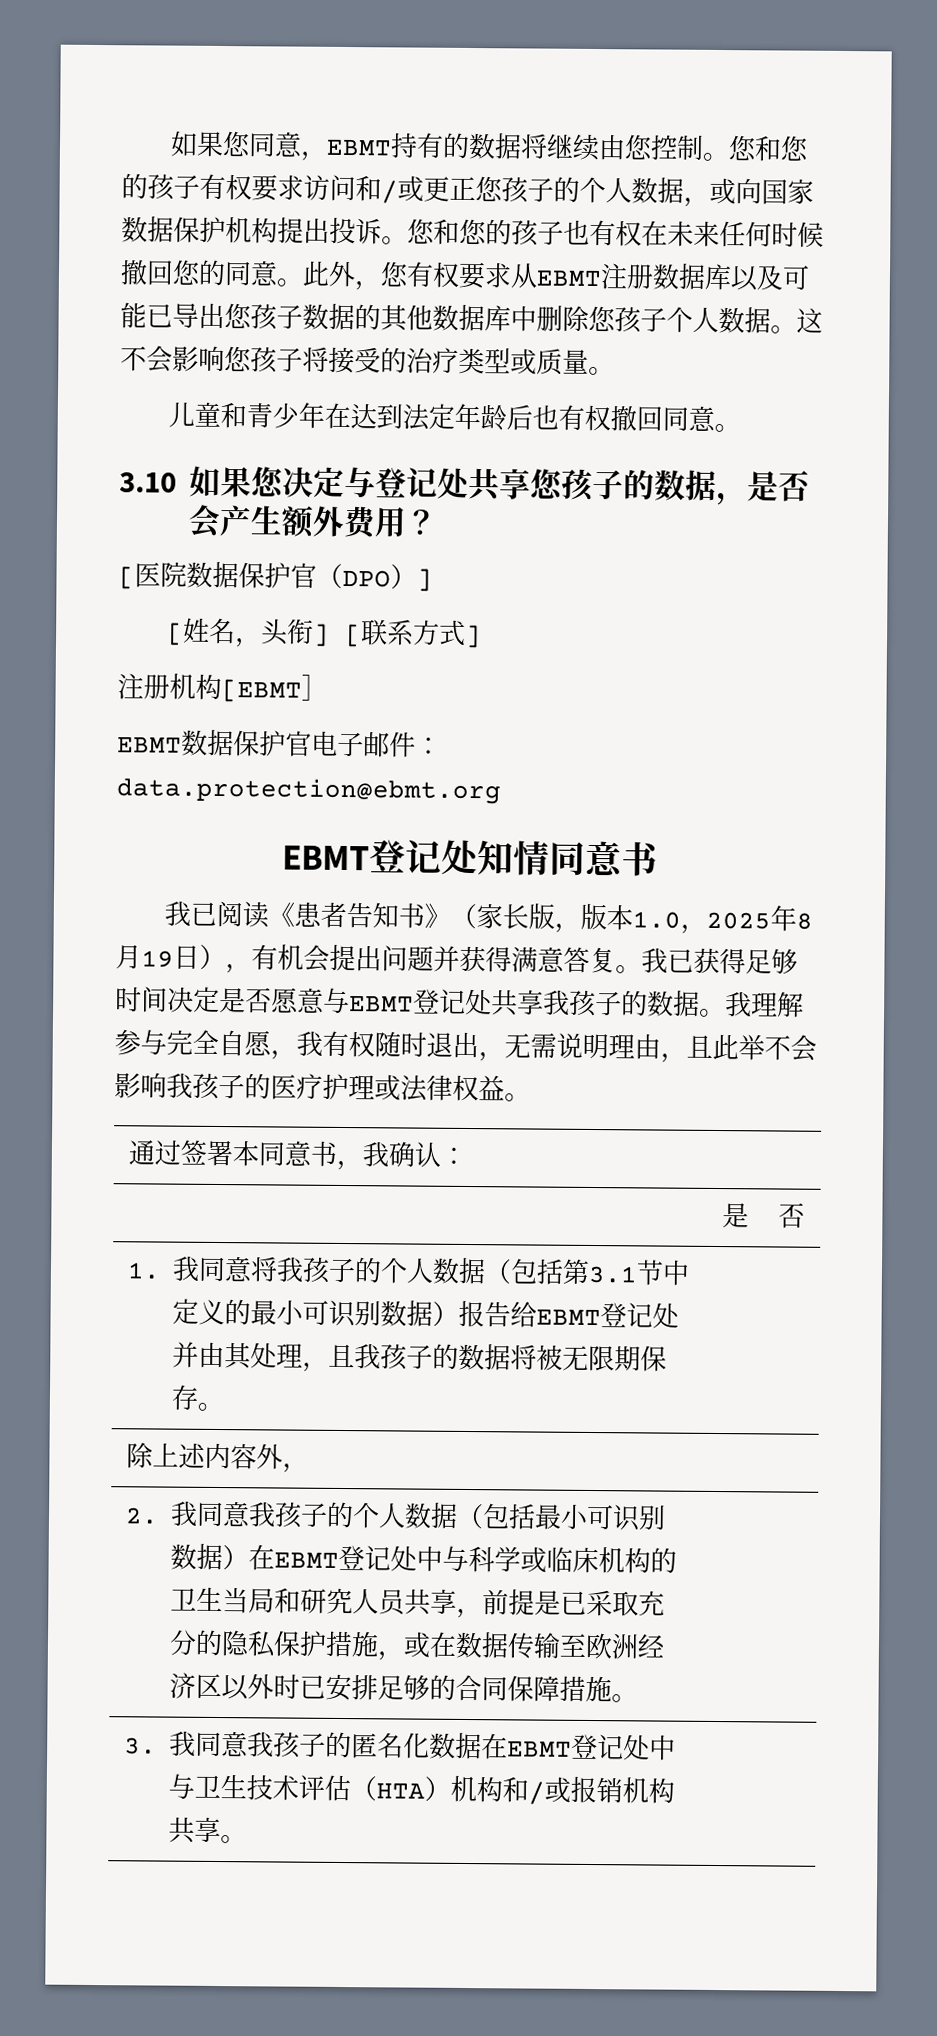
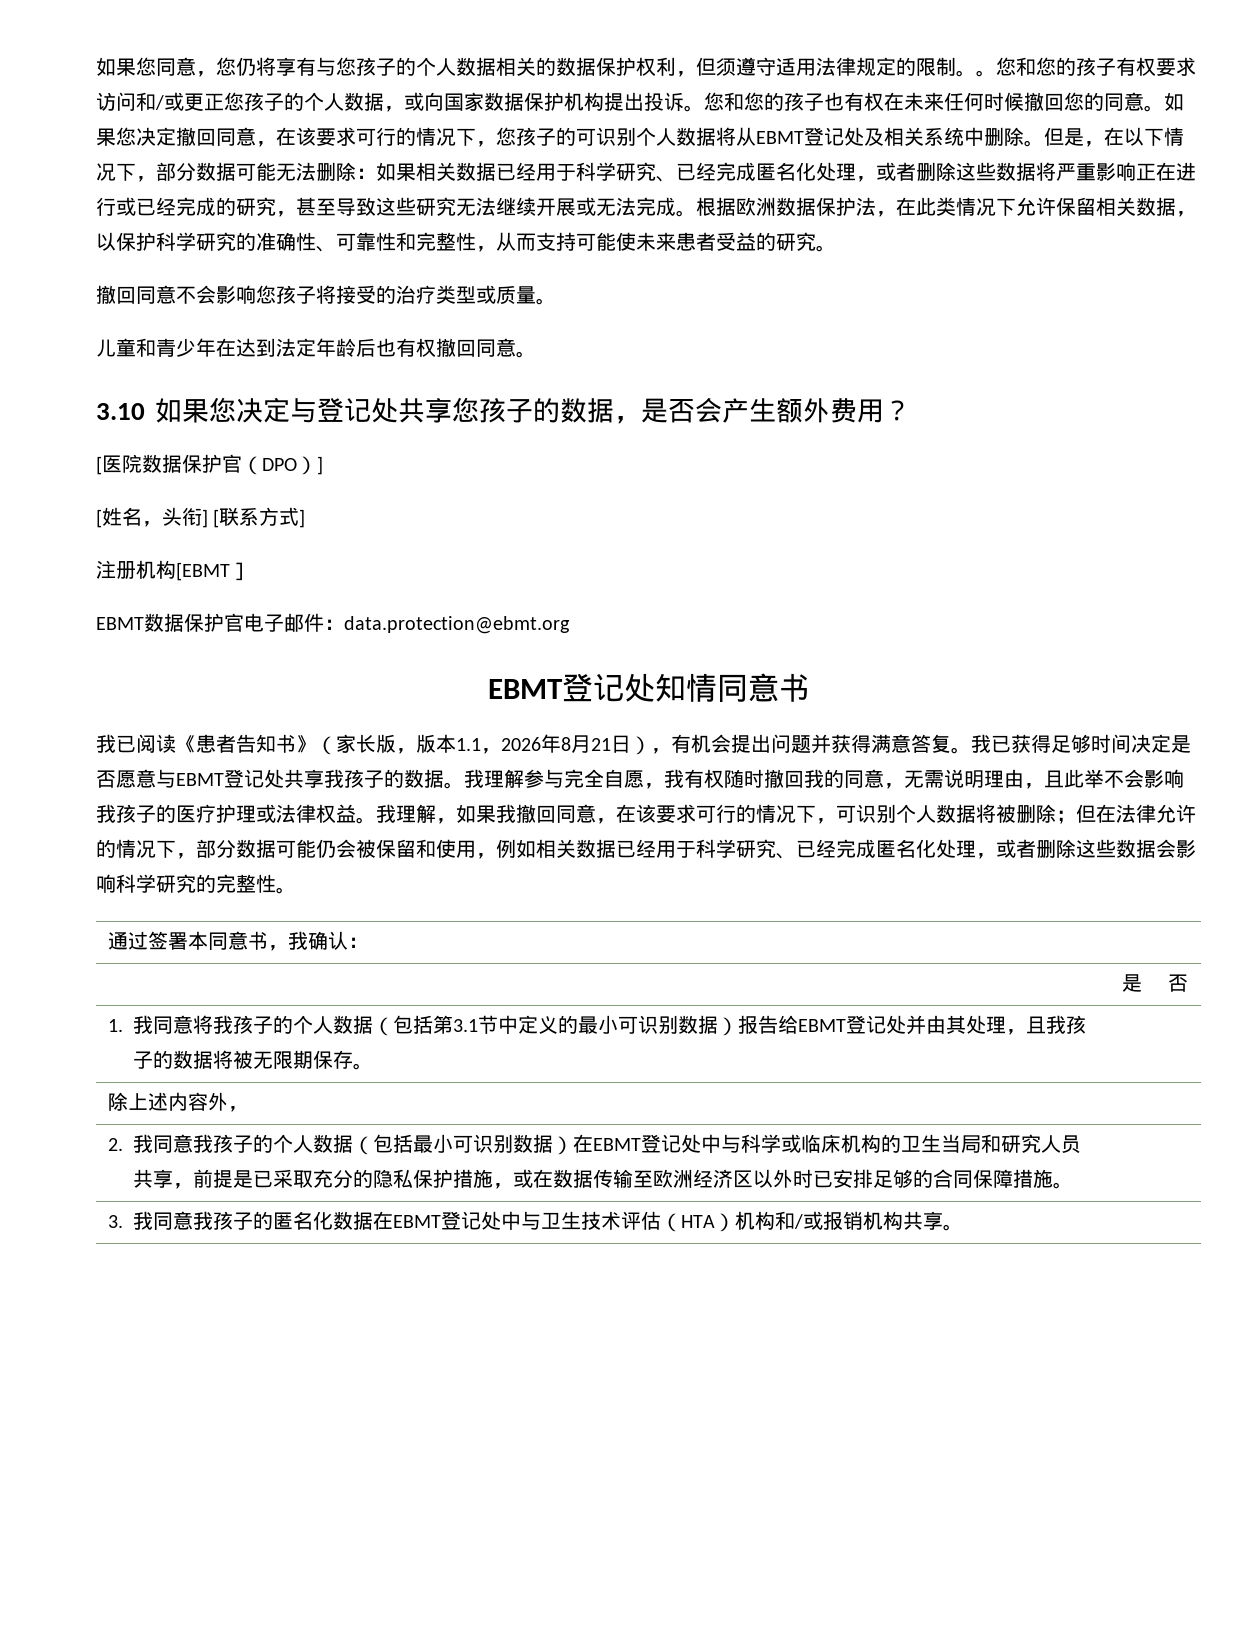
- 如果您同意，EBMT持有的数据将继续由您控制。
+ 如果您同意，您仍将享有与您孩子的个人数据相关的数据保护权利，但须遵守适用法律规定的限制。。
- 此外，您有权要求从EBMT注册数据库以及可能已导出您孩子数据的其他数据库中删除您孩子个人数据。这不会影响您孩子将接受的治疗类型或质量。
+ 如果您决定撤回同意，在该要求可行的情况下，您孩子的可识别个人数据将从EBMT登记处及相关系统中删除。但是，在以下情况下，部分数据可能无法删除：如果相关数据已经用于科学研究、已经完成匿名化处理，或者删除这些数据将严重影响正在进行或已经完成的研究，甚至导致这些研究无法继续开展或无法完成。根据欧洲数据保护法，在此类情况下允许保留相关数据，以保护科学研究的准确性、可靠性和完整性，从而支持可能使未来患者受益的研究。
+ 撤回同意不会影响您孩子将接受的治疗类型或质量。
- 我已阅读《患者告知书》（家长版，版本1.0，2025年8月19日），有机会提出问题并获得满意答复。
+ 我已阅读《患者告知书》（家长版，版本1.1，2026年8月21日），有机会提出问题并获得满意答复。
- 我理解参与完全自愿，我有权随时退出，无需说明理由，且此举不会影响我孩子的医疗护理或法律权益。
+ 我理解参与完全自愿，我有权随时撤回我的同意，无需说明理由，且此举不会影响我孩子的医疗护理或法律权益。我理解，如果我撤回同意，在该要求可行的情况下，可识别个人数据将被删除；但在法律允许的情况下，部分数据可能仍会被保留和使用，例如相关数据已经用于科学研究、已经完成匿名化处理，或者删除这些数据会影响科学研究的完整性。

